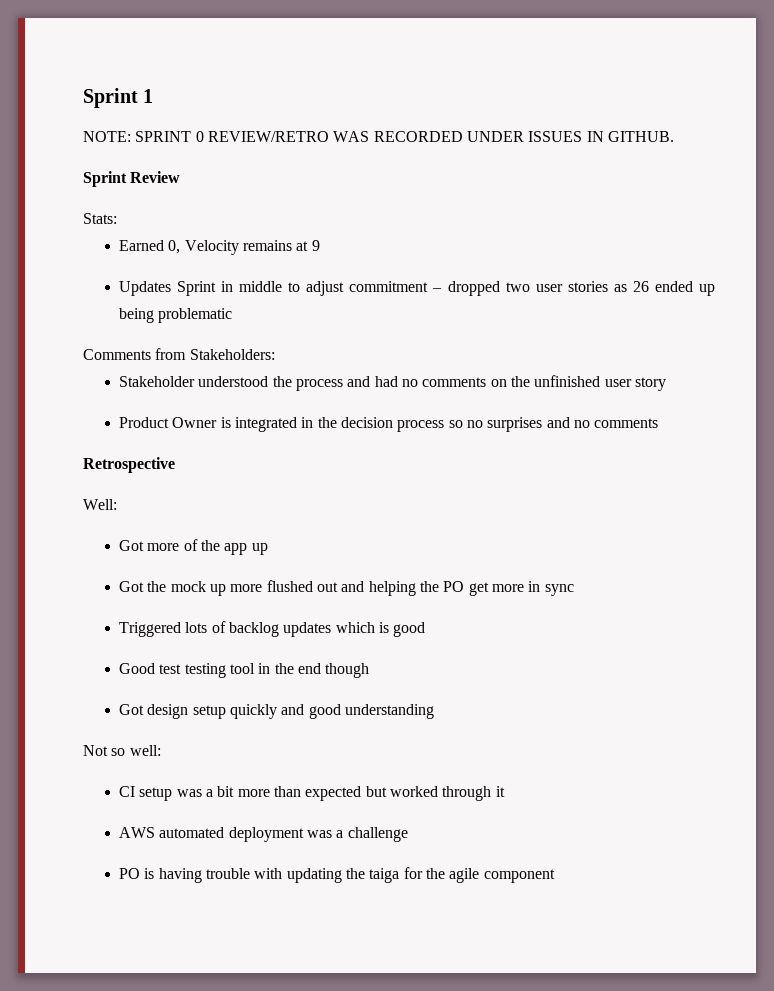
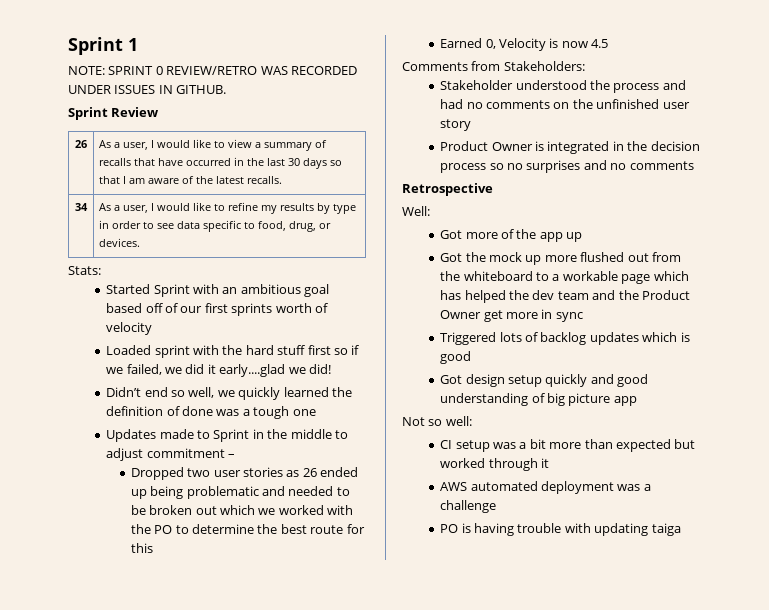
+ 26 | As a user, I would like to view a summary of recalls that have occurred in the last 30 days so that I am aware of the latest recalls.
+ 34 | As a user, I would like to refine my results by type in order to see data specific to food, drug, or devices.
  Stats:
- Earned 0, Velocity remains at 9
+ Started Sprint with an ambitious goal based off of our first sprints worth of velocity
+ Loaded sprint with the hard stuff first so if we failed, we did it early....glad we did!
+ Didn’t end so well, we quickly learned the definition of done was a tough one
- Updates Sprint in middle to adjust commitment – dropped two user stories as 26 ended up being problematic
+ Updates made to Sprint in the middle to adjust commitment –
+ Dropped two user stories as 26 ended up being problematic and needed to be broken out which we worked with the PO to determine the best route for this
+ Earned 0, Velocity is now 4.5
- Got the mock up more flushed out and helping the PO get more in sync
+ Got the mock up more flushed out from the whiteboard to a workable page which has helped the dev team and the Product Owner get more in sync
- Good test testing tool in the end though
- Got design setup quickly and good understanding
+ Got design setup quickly and good understanding of big picture app
- PO is having trouble with updating the taiga for the agile component
+ PO is having trouble with updating taiga

